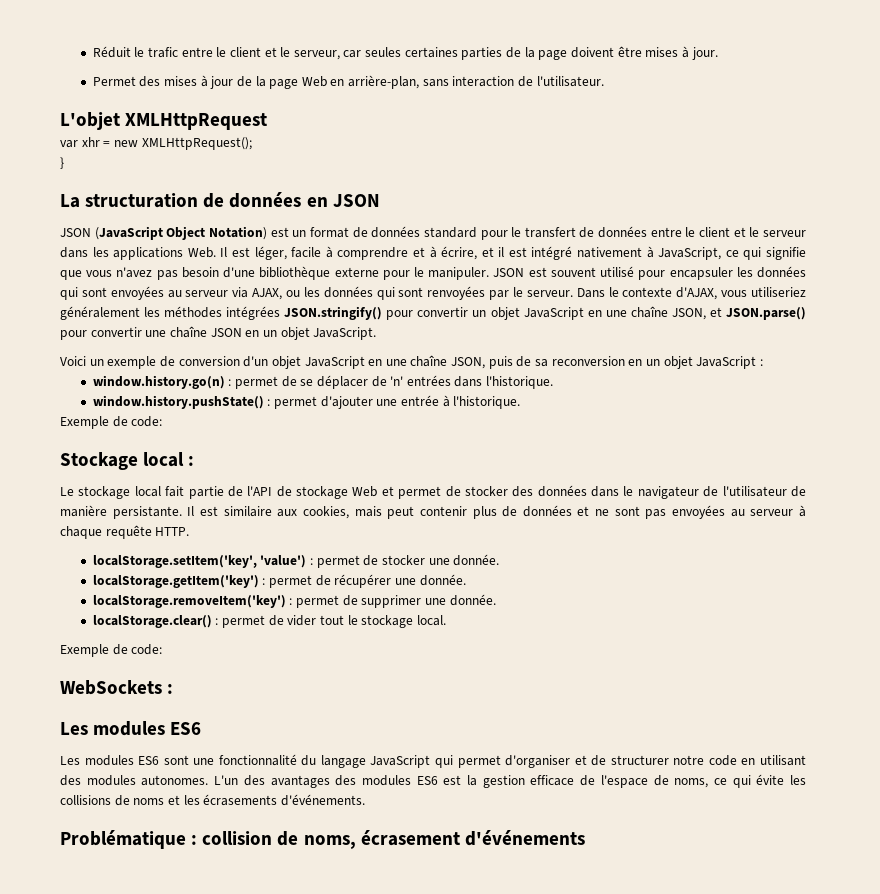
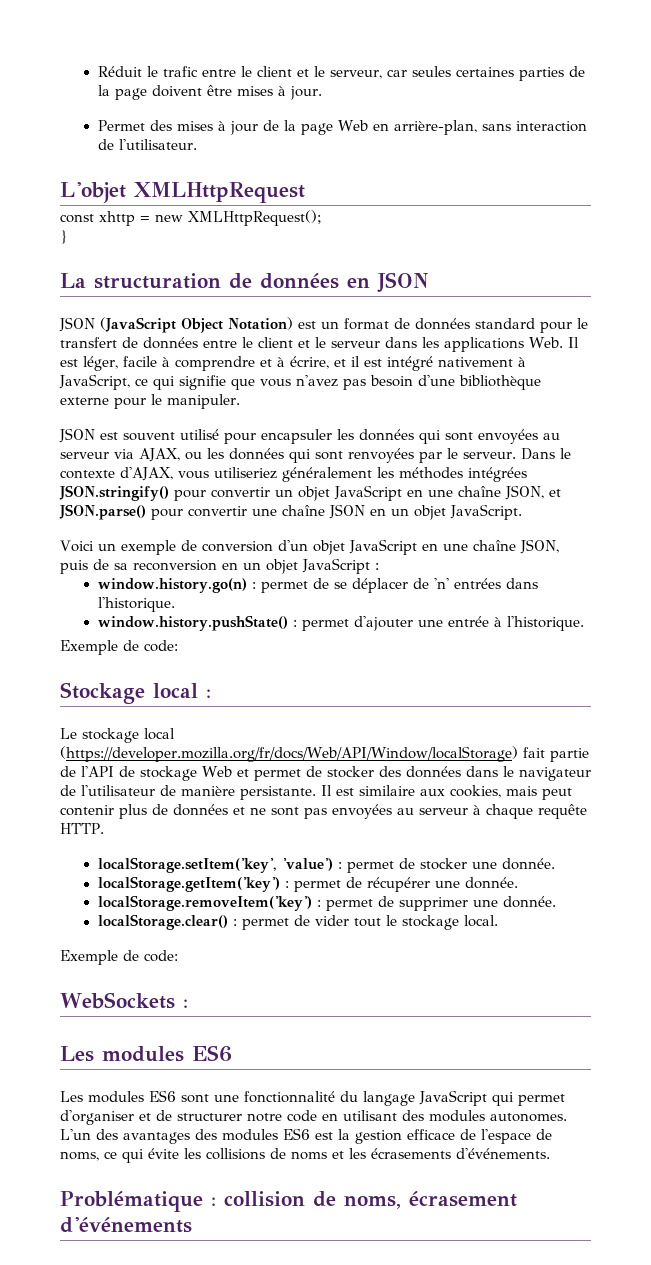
- var xhr = new XMLHttpRequest();
+ const xhttp = new XMLHttpRequest();
- JSON (JavaScript Object Notation) est un format de données standard pour le transfert de données entre le client et le serveur dans les applications Web. Il est léger, facile à comprendre et à écrire, et il est intégré nativement à JavaScript, ce qui signifie que vous n'avez pas besoin d'une bibliothèque externe pour le manipuler. JSON est souvent utilisé pour encapsuler les données qui sont envoyées au serveur via AJAX, ou les données qui sont renvoyées par le serveur.
+ JSON (JavaScript Object Notation) est un format de données standard pour le transfert de données entre le client et le serveur dans les applications Web. Il est léger, facile à comprendre et à écrire, et il est intégré nativement à JavaScript, ce qui signifie que vous n'avez pas besoin d'une bibliothèque externe pour le manipuler.
+ JSON est souvent utilisé pour encapsuler les données qui sont envoyées au serveur via AJAX, ou les données qui sont renvoyées par le serveur.
- Le stockage local fait partie de l'API de stockage Web et permet de stocker des données dans le navigateur de l'utilisateur de manière persistante.
+ Le stockage local (https://developer.mozilla.org/fr/docs/Web/API/Window/localStorage) fait partie de l'API de stockage Web et permet de stocker des données dans le navigateur de l'utilisateur de manière persistante.

